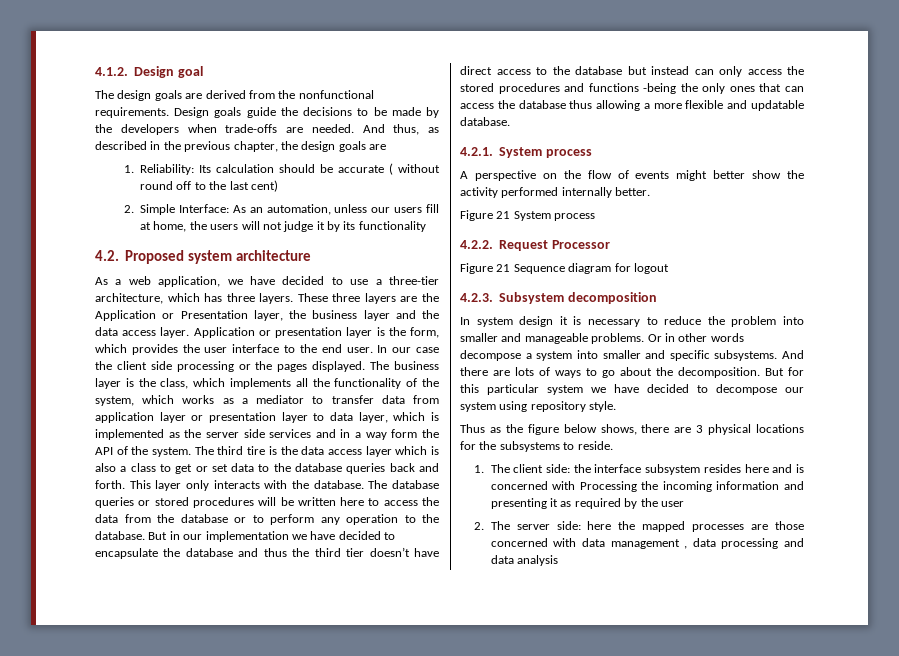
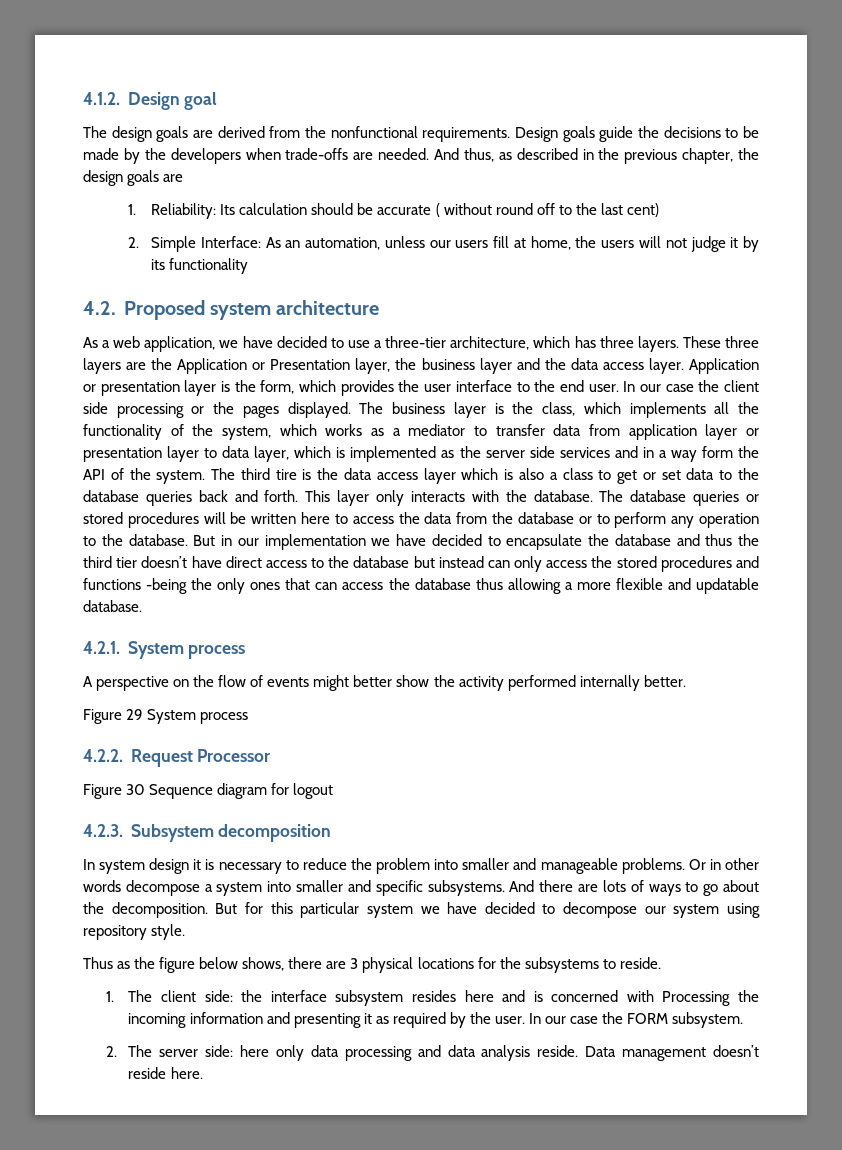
- Figure 21 System process
+ Figure 29 System process
- Figure 21 Sequence diagram for logout
+ Figure 30 Sequence diagram for logout
- 1. The client side: the interface subsystem resides here and is concerned with Processing the incoming information and presenting it as required by the user
+ 1. The client side: the interface subsystem resides here and is concerned with Processing the incoming information and presenting it as required by the user. In our case the FORM subsystem.
- 2. The server side: here the mapped processes are those concerned with data management , data processing and data analysis
+ 2. The server side: here only data processing and data analysis reside. Data management doesn’t reside here.

